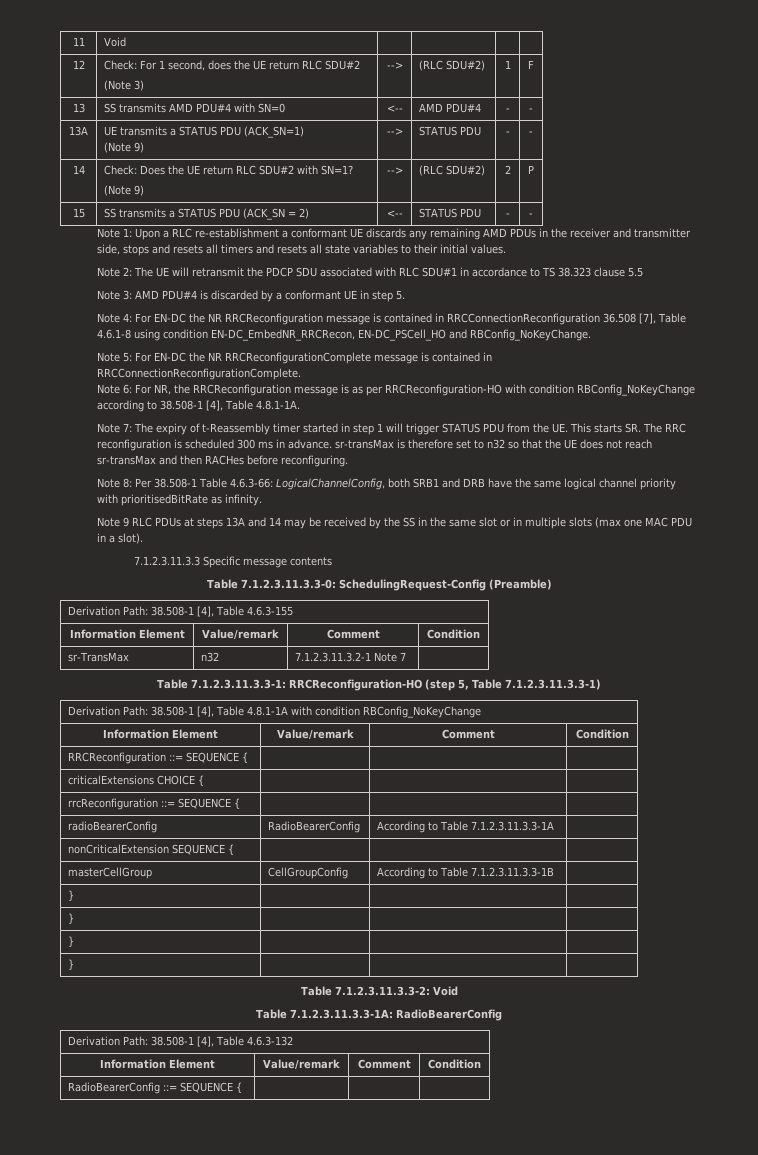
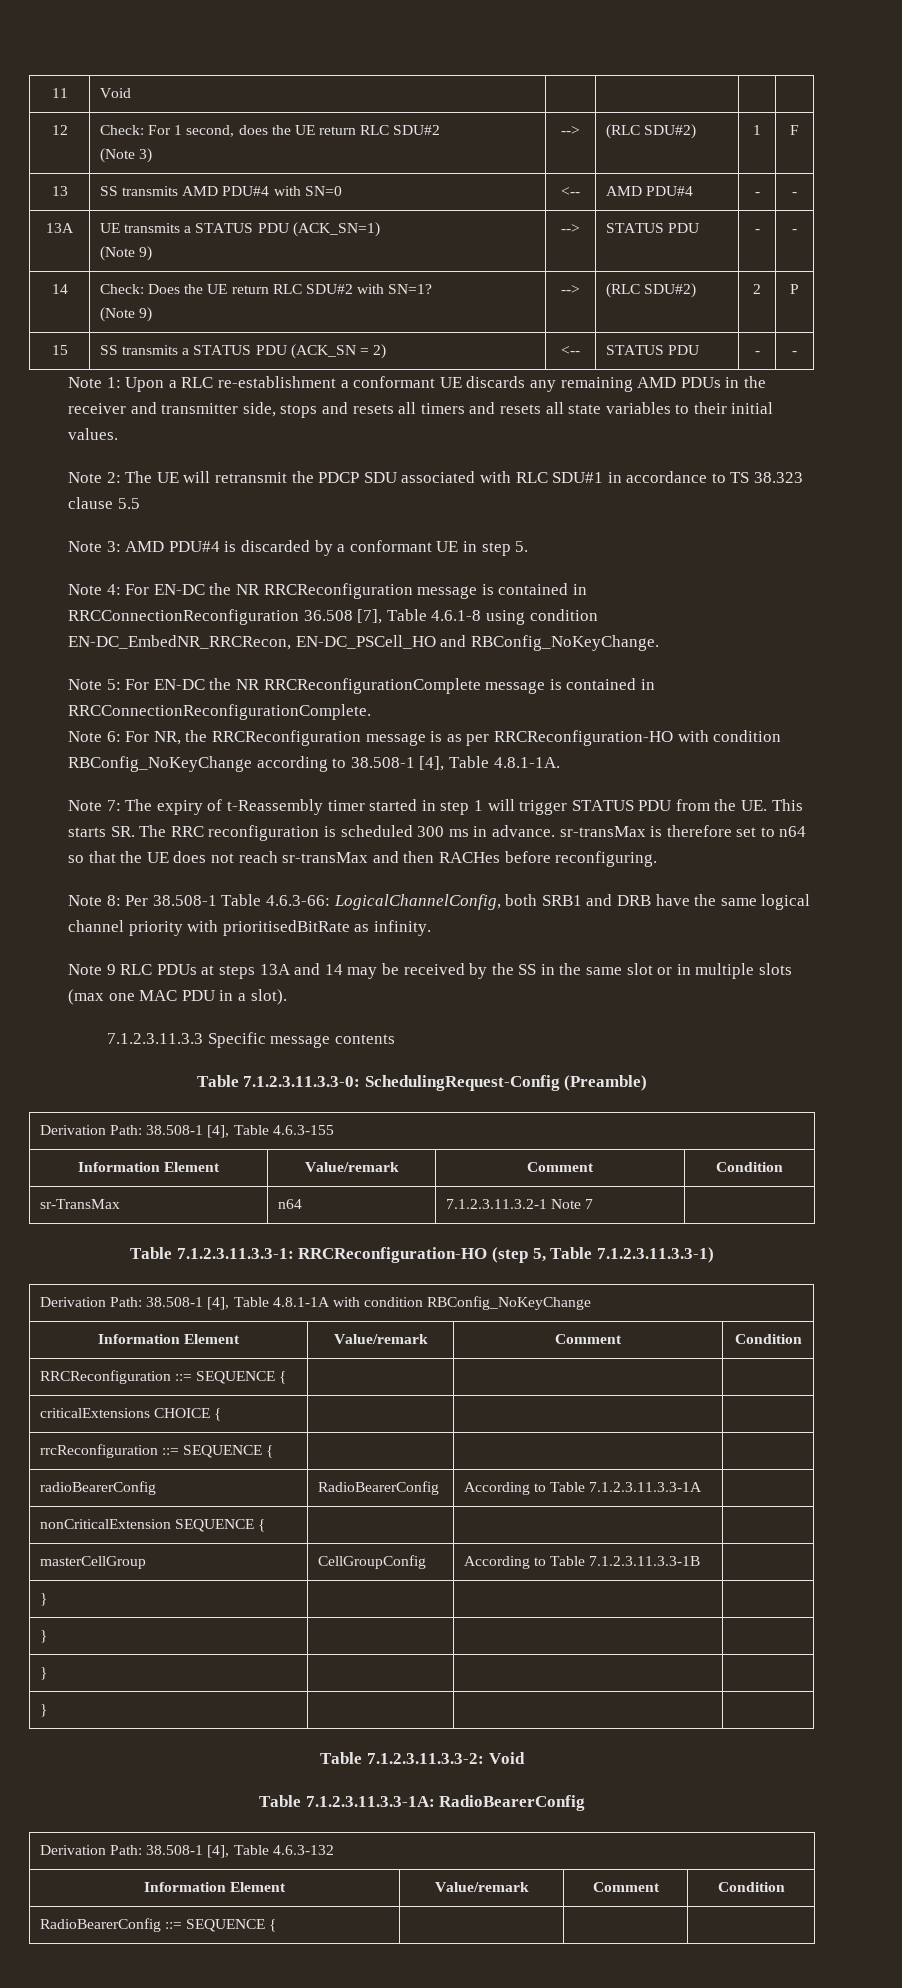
- Note 7: The expiry of t-Reassembly timer started in step 1 will trigger STATUS PDU from the UE. This starts SR. The RRC reconfiguration is scheduled 300 ms in advance. sr-transMax is therefore set to n32 so that the UE does not reach sr-transMax and then RACHes before reconfiguring.
+ Note 7: The expiry of t-Reassembly timer started in step 1 will trigger STATUS PDU from the UE. This starts SR. The RRC reconfiguration is scheduled 300 ms in advance. sr-transMax is therefore set to n64 so that the UE does not reach sr-transMax and then RACHes before reconfiguring.
- sr-TransMax | n32 | 7.1.2.3.11.3.2-1 Note 7 |
+ sr-TransMax | n64 | 7.1.2.3.11.3.2-1 Note 7 |

